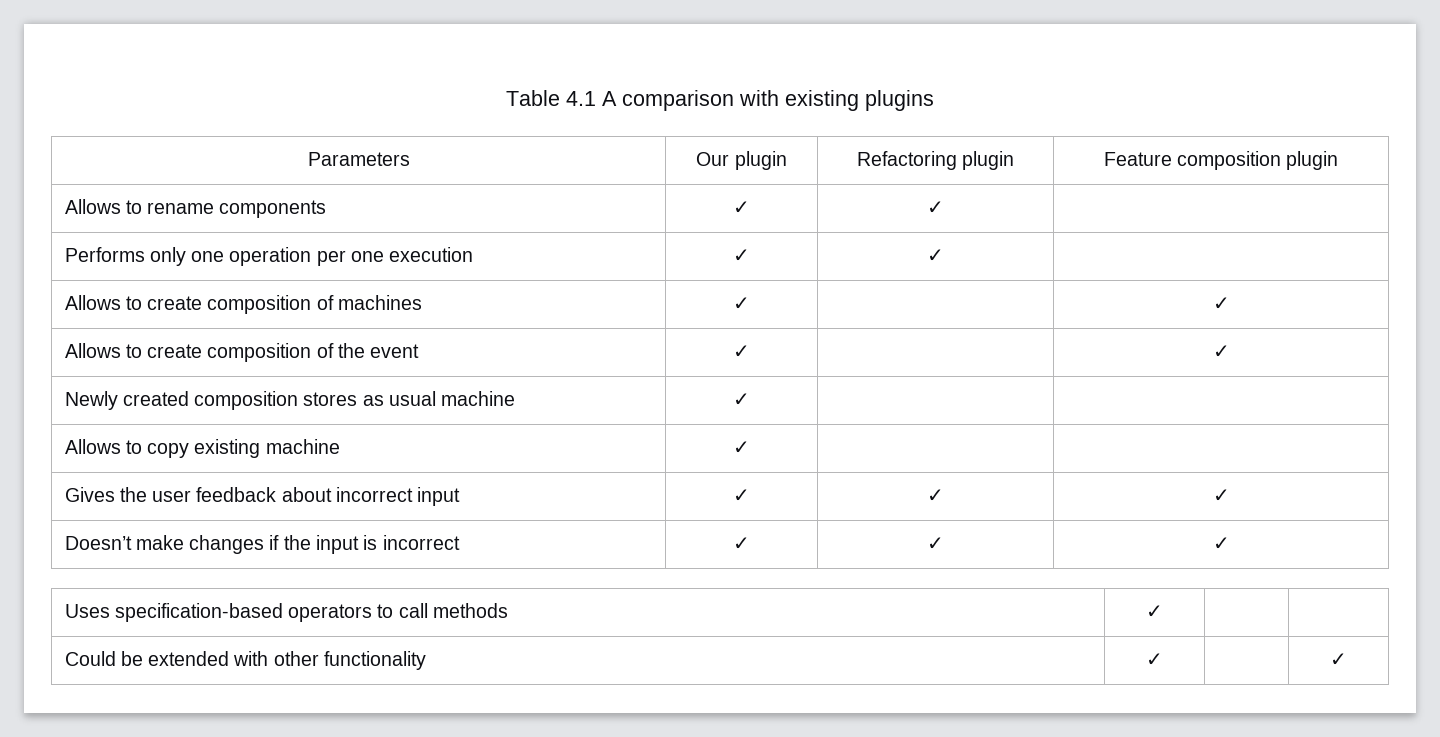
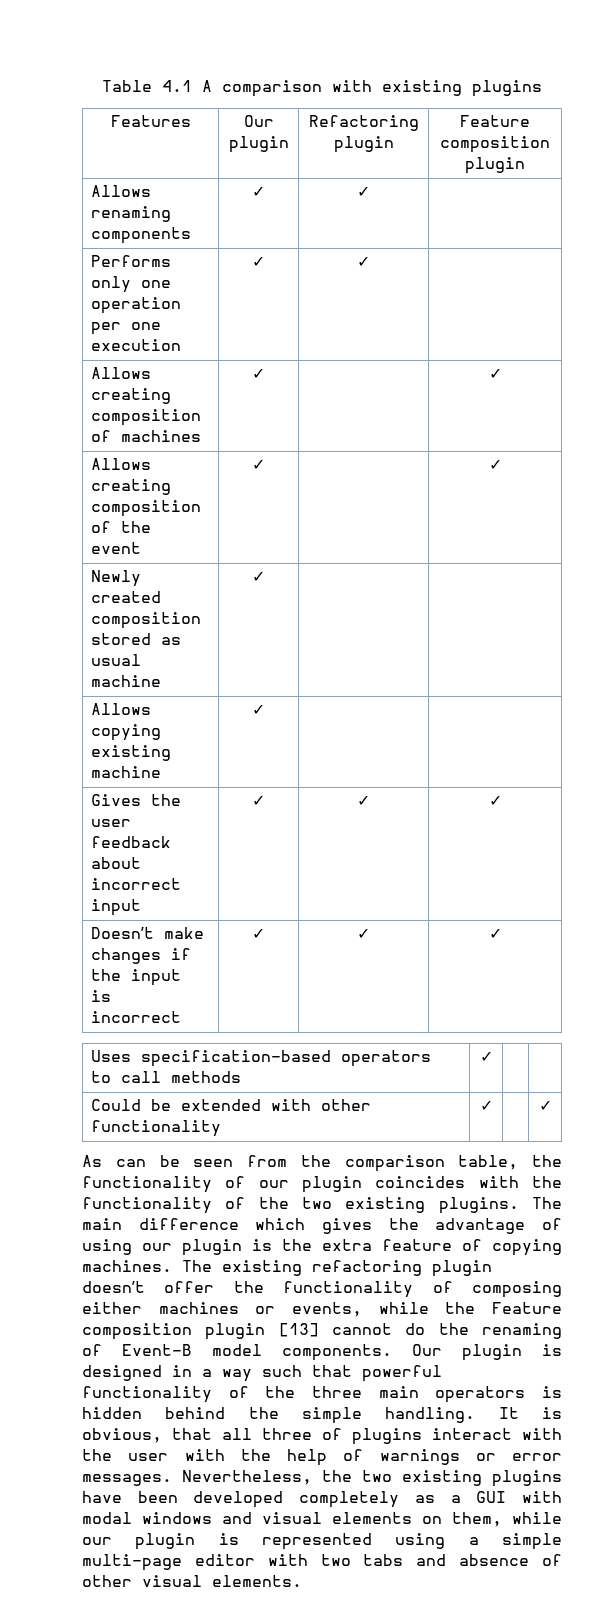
- Parameters | Our plugin | Refactoring plugin | Feature composition plugin
+ Features | Our plugin | Refactoring plugin | Feature composition plugin
- Allows to rename components | ✓ | ✓ |
+ Allows renaming components | ✓ | ✓ |
- Allows to create composition of machines | ✓ | | ✓
+ Allows creating composition of machines | ✓ | | ✓
- Allows to create composition of the event | ✓ | | ✓
+ Allows creating composition of the event | ✓ | | ✓
- Newly created composition stores as usual machine | ✓ | |
+ Newly created composition stored as usual machine | ✓ | |
- Allows to copy existing machine | ✓ | |
+ Allows copying existing machine | ✓ | |
+ As can be seen from the comparison table, the functionality of our plugin coincides with the functionality of the two existing plugins. The main difference which gives the advantage of using our plugin is the extra feature of copying machines. The existing refactoring plugin doesn’t offer the functionality of composing either machines or events, while the Feature composition plugin [13] cannot do the renaming of Event-B model components. Our plugin is designed in a way such that powerful functionality of the three main operators is hidden behind the simple handling. It is obvious, that all three of plugins interact with the user with the help of warnings or error messages. Nevertheless, the two existing plugins have been developed completely as a GUI with modal windows and visual elements on them, while our plugin is represented using a simple multi-page editor with two tabs and absence of other visual elements.

